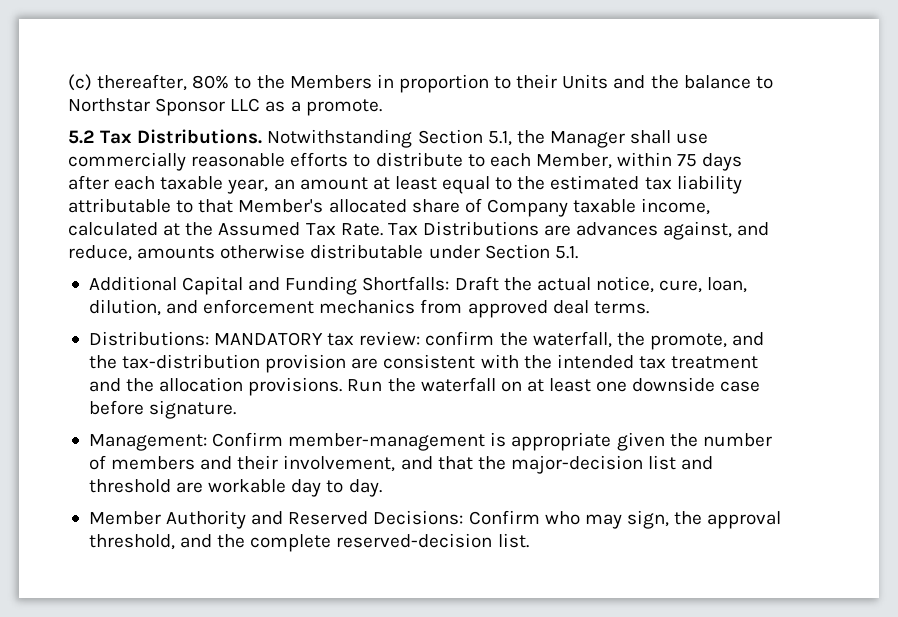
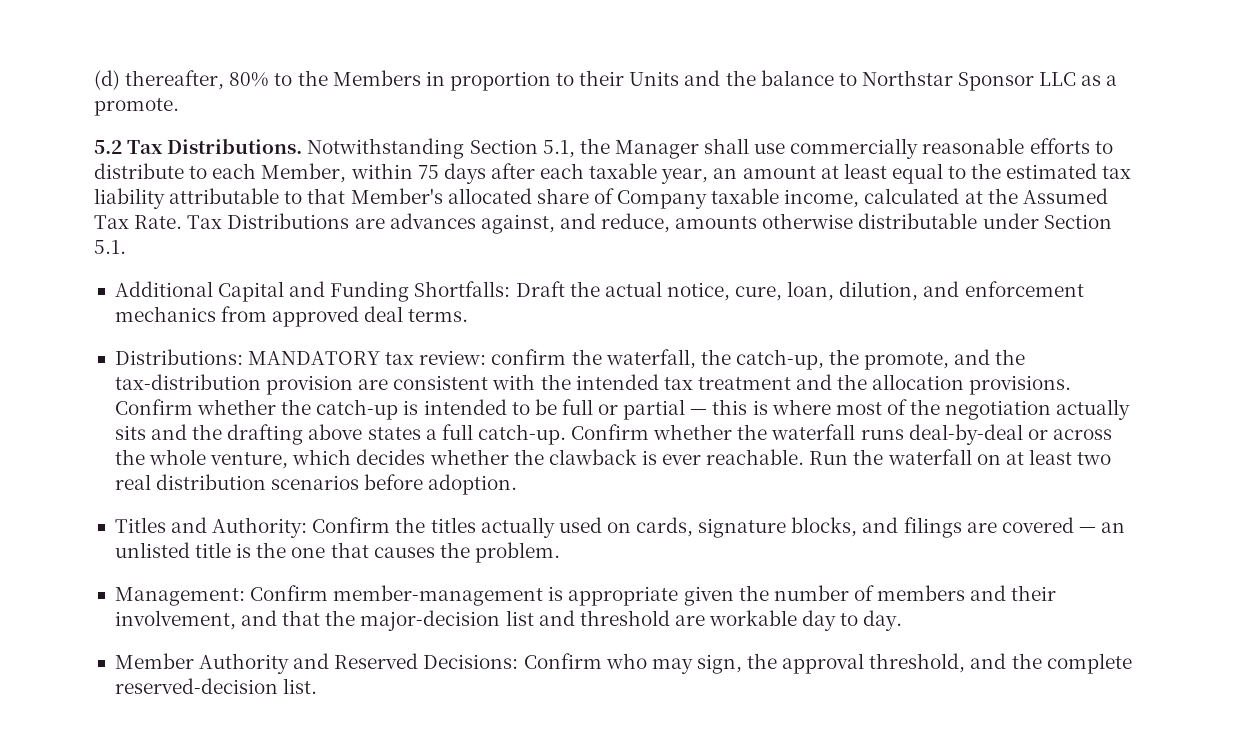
- (c) thereafter, 80% to the Members in proportion to their Units and the balance to Northstar Sponsor LLC as a promote.
+ (d) thereafter, 80% to the Members in proportion to their Units and the balance to Northstar Sponsor LLC as a promote.
- Distributions: MANDATORY tax review: confirm the waterfall, the promote, and the tax-distribution provision are consistent with the intended tax treatment and the allocation provisions.
+ Distributions: MANDATORY tax review: confirm the waterfall, the catch-up, the promote, and the tax-distribution provision are consistent with the intended tax treatment and the allocation provisions.
+ Confirm whether the catch-up is intended to be full or partial — this is where most of the negotiation actually sits and the drafting above states a full catch-up. Confirm whether the waterfall runs deal-by-deal or across the whole venture, which decides whether the clawback is ever reachable.
- Run the waterfall on at least one downside case before signature.
+ Run the waterfall on at least two real distribution scenarios before adoption.
+ Titles and Authority: Confirm the titles actually used on cards, signature blocks, and filings are covered — an unlisted title is the one that causes the problem.

